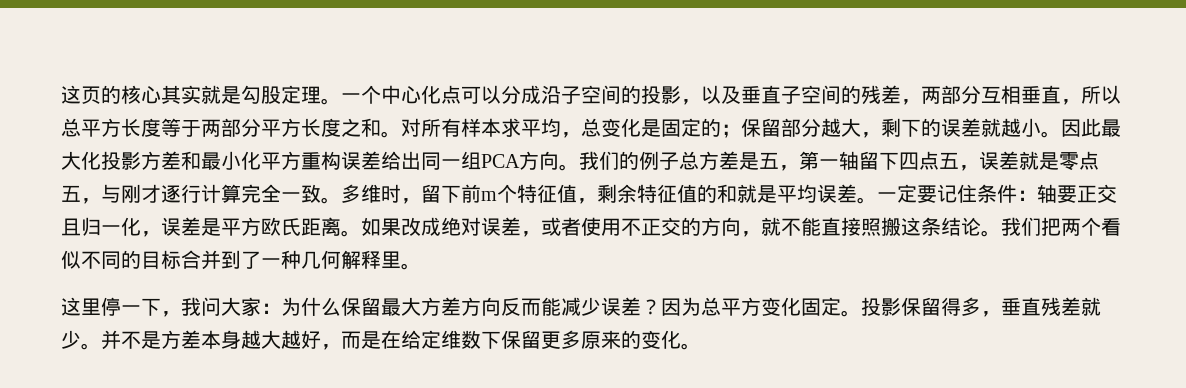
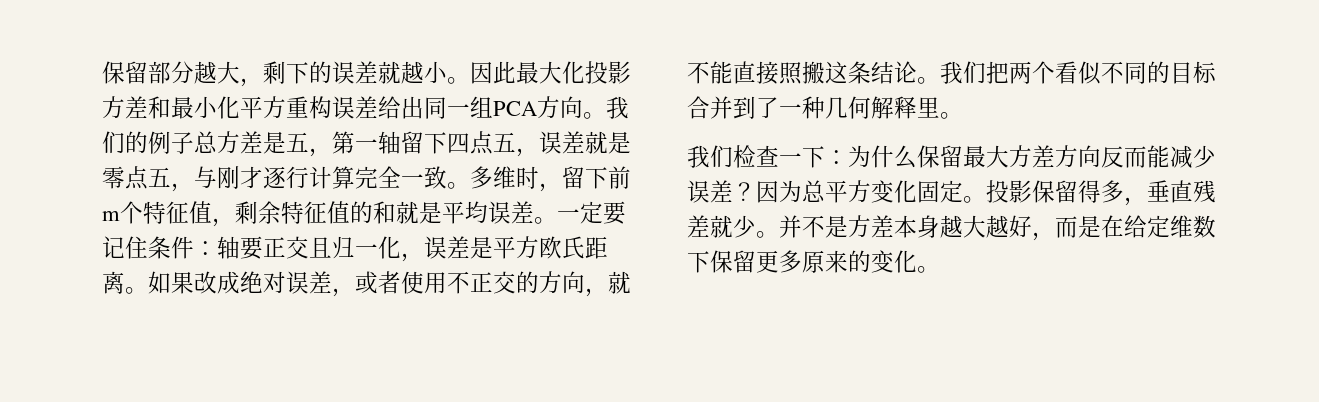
- 这页的核心其实就是勾股定理。一个中心化点可以分成沿子空间的投影，以及垂直子空间的残差，两部分互相垂直，所以总平方长度等于两部分平方长度之和。对所有样本求平均，总变化是固定的；保留部分越大，剩下的误差就越小。
+ 保留部分越大，剩下的误差就越小。
- 这里停一下，我问大家：为什么保留最大方差方向反而能减少误差？
+ 我们检查一下：为什么保留最大方差方向反而能减少误差？

